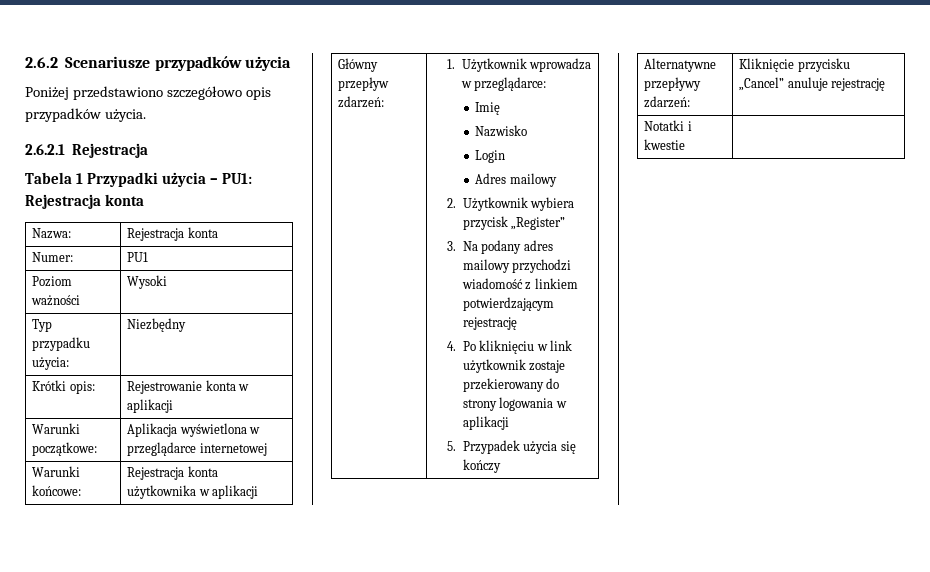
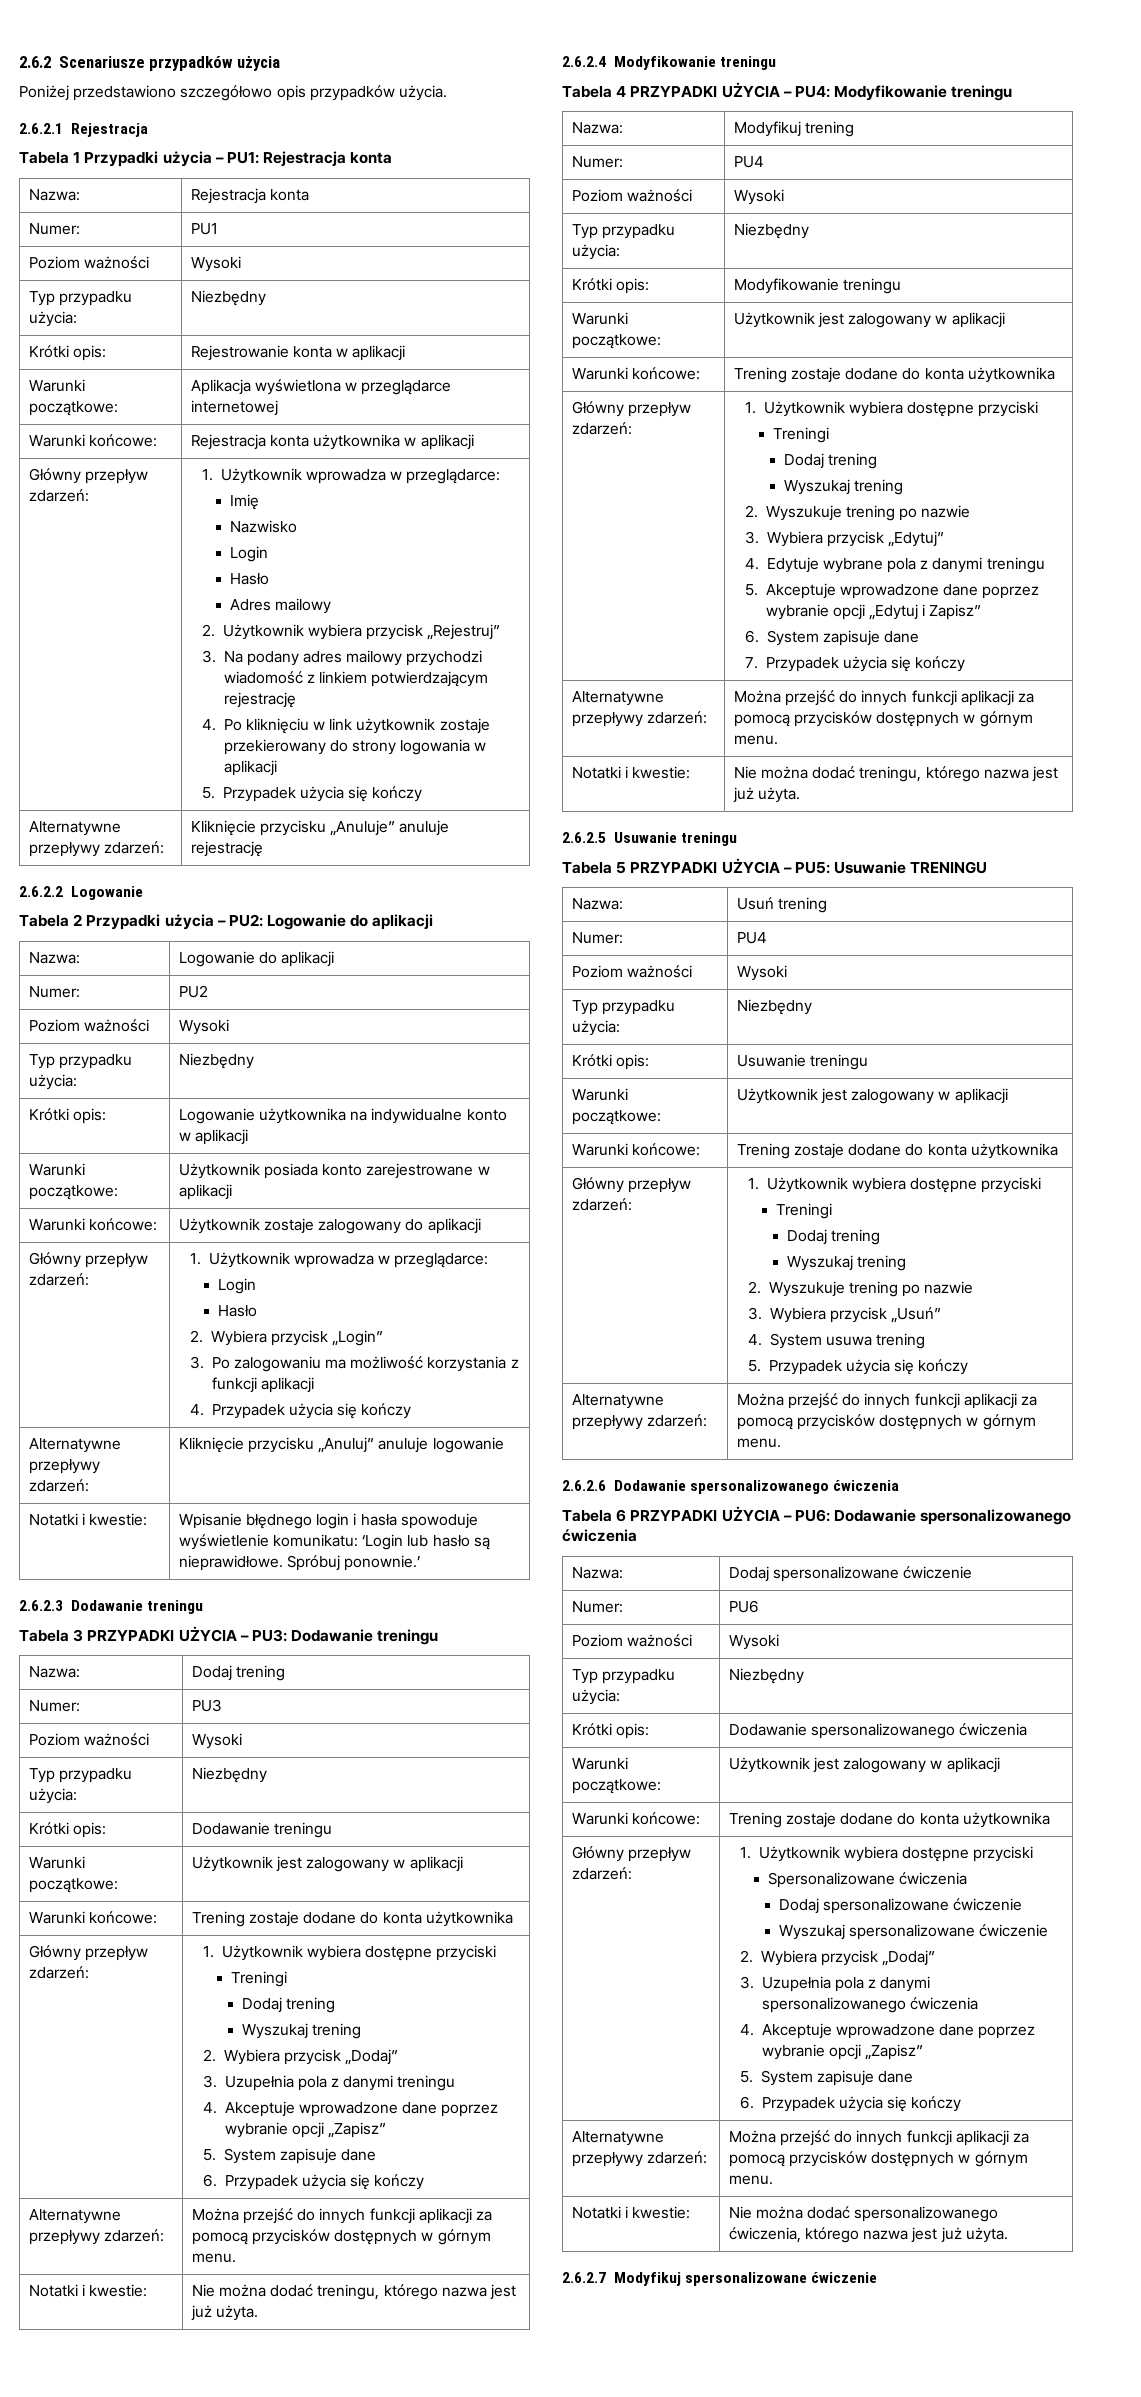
  Nazwisko
  Login
+ Hasło
- 2. Użytkownik wybiera przycisk „Register”
+ 2. Użytkownik wybiera przycisk „Rejestruj”
- Alternatywne przepływy zdarzeń: | Kliknięcie przycisku „Cancel” anuluje rejestrację
+ Alternatywne przepływy zdarzeń: | Kliknięcie przycisku „Anuluje” anuluje rejestrację
- Notatki i kwestie |
+ 2.6.2.2 Logowanie
+ Tabela 2 Przypadki użycia – PU2: Logowanie do aplikacji
+ Nazwa: | Logowanie do aplikacji
+ Numer: | PU2
+ Poziom ważności | Wysoki
+ Typ przypadku użycia: | Niezbędny
+ Krótki opis: | Logowanie użytkownika na indywidualne konto w aplikacji
+ Warunki początkowe: | Użytkownik posiada konto zarejestrowane w aplikacji
+ Warunki końcowe: | Użytkownik zostaje zalogowany do aplikacji
+ Główny przepływ zdarzeń: | 1. Użytkownik wprowadza w przeglądarce:
+ Login
+ Hasło
+ 2. Wybiera przycisk „Login”
+ 3. Po zalogowaniu ma możliwość korzystania z funkcji aplikacji
+ 4. Przypadek użycia się kończy
+ Alternatywne przepływy zdarzeń: | Kliknięcie przycisku „Anuluj” anuluje logowanie
+ Notatki i kwestie: | Wpisanie błędnego login i hasła spowoduje wyświetlenie komunikatu: ‘Login lub hasło są nieprawidłowe. Spróbuj ponownie.’
+ 2.6.2.3 Dodawanie treningu
+ Tabela 3 PRZYPADKI UŻYCIA – PU3: Dodawanie treningu
+ Nazwa: | Dodaj trening
+ Numer: | PU3
+ Poziom ważności | Wysoki
+ Typ przypadku użycia: | Niezbędny
+ Krótki opis: | Dodawanie treningu
+ Warunki początkowe: | Użytkownik jest zalogowany w aplikacji
+ Warunki końcowe: | Trening zostaje dodane do konta użytkownika
+ Główny przepływ zdarzeń: | 1. Użytkownik wybiera dostępne przyciski
+ Treningi
+ Dodaj trening
+ Wyszukaj trening
+ 2. Wybiera przycisk „Dodaj”
+ 3. Uzupełnia pola z danymi treningu
+ 4. Akceptuje wprowadzone dane poprzez wybranie opcji „Zapisz”
+ 5. System zapisuje dane
+ 6. Przypadek użycia się kończy
+ Alternatywne przepływy zdarzeń: | Można przejść do innych funkcji aplikacji za pomocą przycisków dostępnych w górnym menu.
+ Notatki i kwestie: | Nie można dodać treningu, którego nazwa jest już użyta.
+ 2.6.2.4 Modyfikowanie treningu
+ Tabela 4 PRZYPADKI UŻYCIA – PU4: Modyfikowanie treningu
+ Nazwa: | Modyfikuj trening
+ Numer: | PU4
+ Poziom ważności | Wysoki
+ Typ przypadku użycia: | Niezbędny
+ Krótki opis: | Modyfikowanie treningu
+ Warunki początkowe: | Użytkownik jest zalogowany w aplikacji
+ Warunki końcowe: | Trening zostaje dodane do konta użytkownika
+ Główny przepływ zdarzeń: | 1. Użytkownik wybiera dostępne przyciski
+ Treningi
+ Dodaj trening
+ Wyszukaj trening
+ 2. Wyszukuje trening po nazwie
+ 3. Wybiera przycisk „Edytuj”
+ 4. Edytuje wybrane pola z danymi treningu
+ 5. Akceptuje wprowadzone dane poprzez wybranie opcji „Edytuj i Zapisz”
+ 6. System zapisuje dane
+ 7. Przypadek użycia się kończy
+ Alternatywne przepływy zdarzeń: | Można przejść do innych funkcji aplikacji za pomocą przycisków dostępnych w górnym menu.
+ Notatki i kwestie: | Nie można dodać treningu, którego nazwa jest już użyta.
+ 2.6.2.5 Usuwanie treningu
+ Tabela 5 PRZYPADKI UŻYCIA – PU5: Usuwanie TRENINGU
+ Nazwa: | Usuń trening
+ Numer: | PU4
+ Poziom ważności | Wysoki
+ Typ przypadku użycia: | Niezbędny
+ Krótki opis: | Usuwanie treningu
+ Warunki początkowe: | Użytkownik jest zalogowany w aplikacji
+ Warunki końcowe: | Trening zostaje dodane do konta użytkownika
+ Główny przepływ zdarzeń: | 1. Użytkownik wybiera dostępne przyciski
+ Treningi
+ Dodaj trening
+ Wyszukaj trening
+ 2. Wyszukuje trening po nazwie
+ 3. Wybiera przycisk „Usuń”
+ 4. System usuwa trening
+ 5. Przypadek użycia się kończy
+ Alternatywne przepływy zdarzeń: | Można przejść do innych funkcji aplikacji za pomocą przycisków dostępnych w górnym menu.
+ 2.6.2.6 Dodawanie spersonalizowanego ćwiczenia
+ Tabela 6 PRZYPADKI UŻYCIA – PU6: Dodawanie spersonalizowanego ćwiczenia
+ Nazwa: | Dodaj spersonalizowane ćwiczenie
+ Numer: | PU6
+ Poziom ważności | Wysoki
+ Typ przypadku użycia: | Niezbędny
+ Krótki opis: | Dodawanie spersonalizowanego ćwiczenia
+ Warunki początkowe: | Użytkownik jest zalogowany w aplikacji
+ Warunki końcowe: | Trening zostaje dodane do konta użytkownika
+ Główny przepływ zdarzeń: | 1. Użytkownik wybiera dostępne przyciski
+ Spersonalizowane ćwiczenia
+ Dodaj spersonalizowane ćwiczenie
+ Wyszukaj spersonalizowane ćwiczenie
+ 2. Wybiera przycisk „Dodaj”
+ 3. Uzupełnia pola z danymi spersonalizowanego ćwiczenia
+ 4. Akceptuje wprowadzone dane poprzez wybranie opcji „Zapisz”
+ 5. System zapisuje dane
+ 6. Przypadek użycia się kończy
+ Alternatywne przepływy zdarzeń: | Można przejść do innych funkcji aplikacji za pomocą przycisków dostępnych w górnym menu.
+ Notatki i kwestie: | Nie można dodać spersonalizowanego ćwiczenia, którego nazwa jest już użyta.
+ 2.6.2.7 Modyfikuj spersonalizowane ćwiczenie

